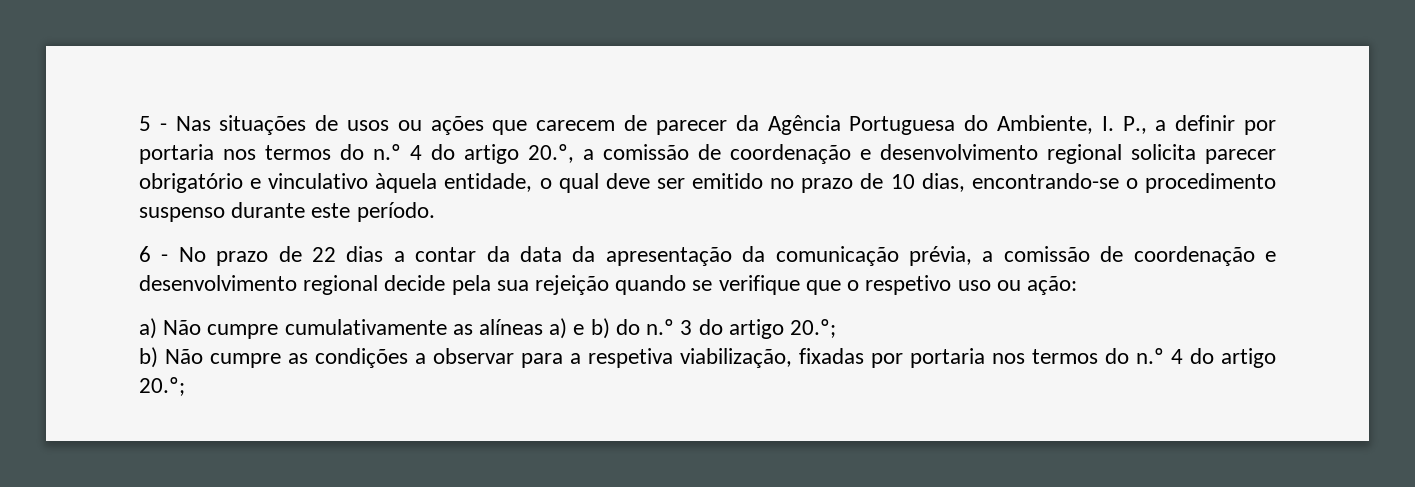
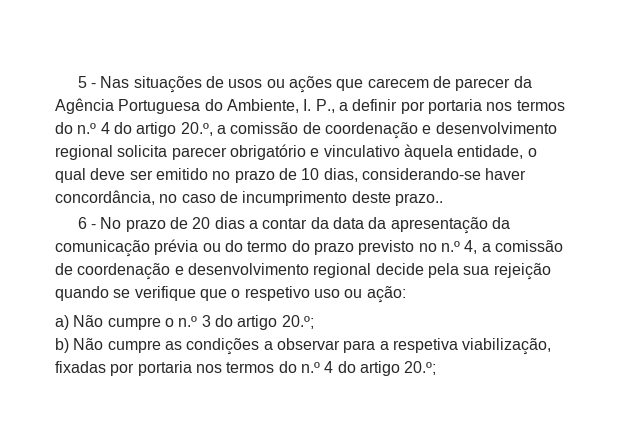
- 5 - Nas situações de usos ou ações que carecem de parecer da Agência Portuguesa do Ambiente, I. P., a definir por portaria nos termos do n.º 4 do artigo 20.º, a comissão de coordenação e desenvolvimento regional solicita parecer obrigatório e vinculativo àquela entidade, o qual deve ser emitido no prazo de 10 dias, encontrando-se o procedimento suspenso durante este período.
+ 5 - Nas situações de usos ou ações que carecem de parecer da Agência Portuguesa do Ambiente, I. P., a definir por portaria nos termos do n.º 4 do artigo 20.º, a comissão de coordenação e desenvolvimento regional solicita parecer obrigatório e vinculativo àquela entidade, o qual deve ser emitido no prazo de 10 dias, considerando-se haver concordância, no caso de incumprimento deste prazo..
- 6 - No prazo de 22 dias a contar da data da apresentação da comunicação prévia, a comissão de coordenação e desenvolvimento regional decide pela sua rejeição quando se verifique que o respetivo uso ou ação:
+ 6 - No prazo de 20 dias a contar da data da apresentação da comunicação prévia ou do termo do prazo previsto no n.º 4, a comissão de coordenação e desenvolvimento regional decide pela sua rejeição quando se verifique que o respetivo uso ou ação:
- a) Não cumpre cumulativamente as alíneas a) e b) do n.º 3 do artigo 20.º;
+ a) Não cumpre o n.º 3 do artigo 20.º;

